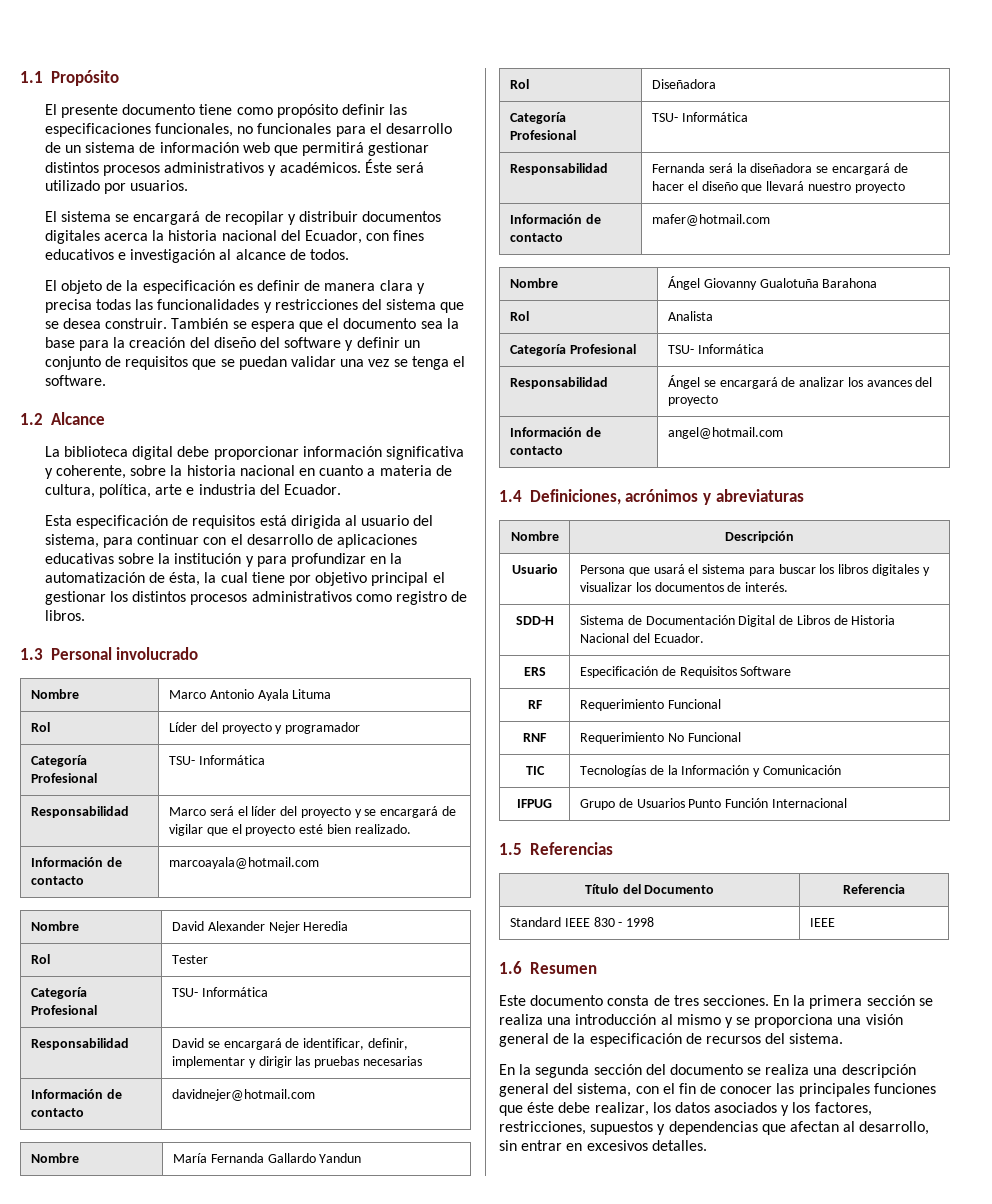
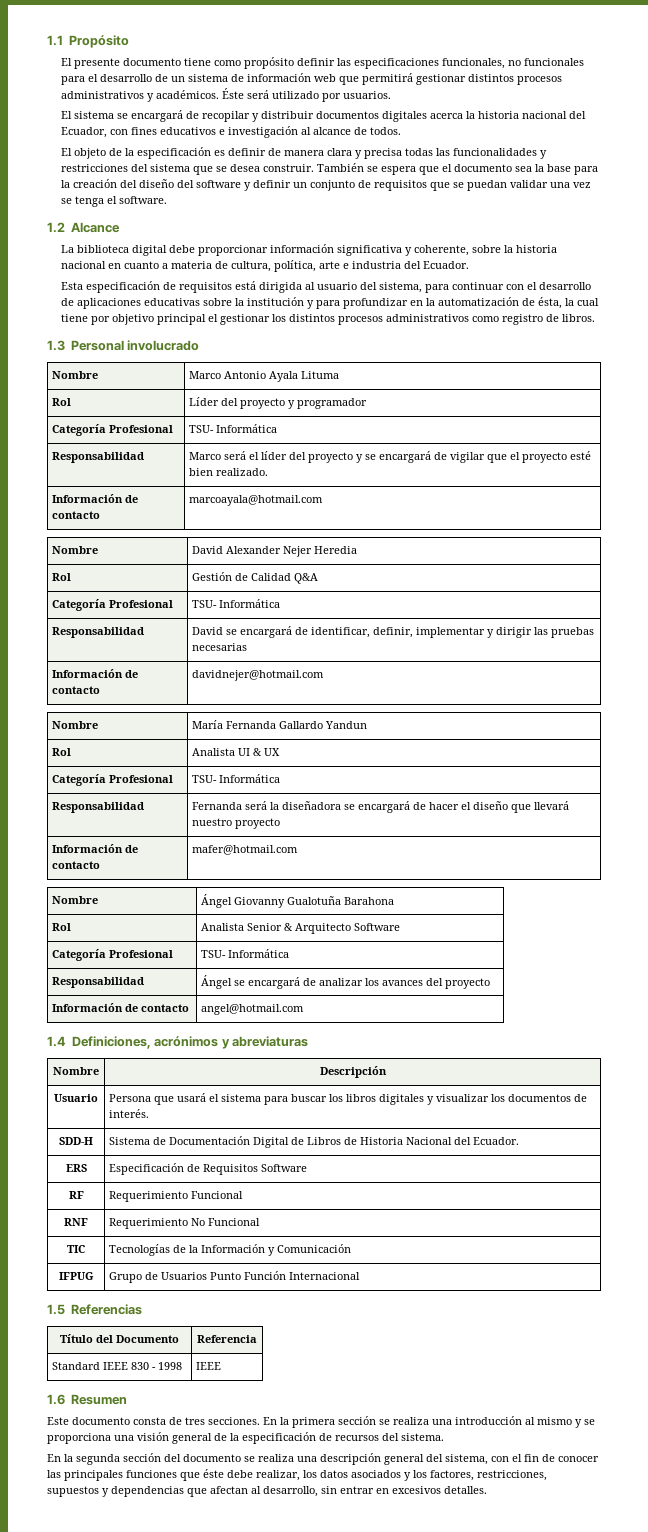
- Rol | Tester
+ Rol | Gestión de Calidad Q&A
- Rol | Diseñadora
+ Rol | Analista UI & UX
- Rol | Analista
+ Rol | Analista Senior & Arquitecto Software

